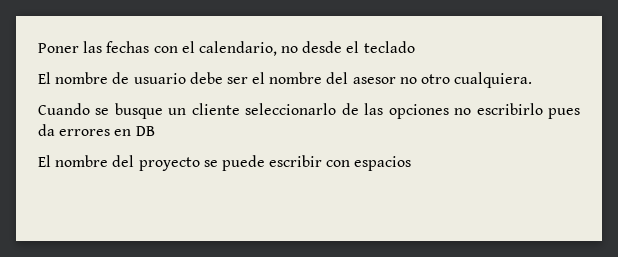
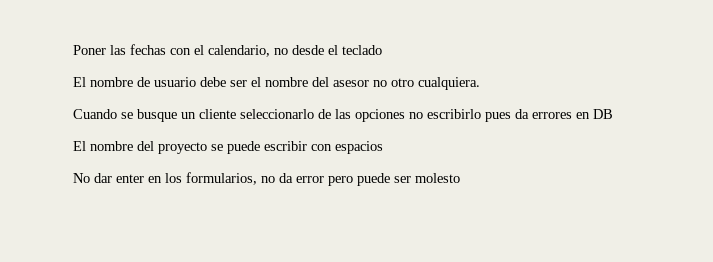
+ No dar enter en los formularios, no da error pero puede ser molesto

